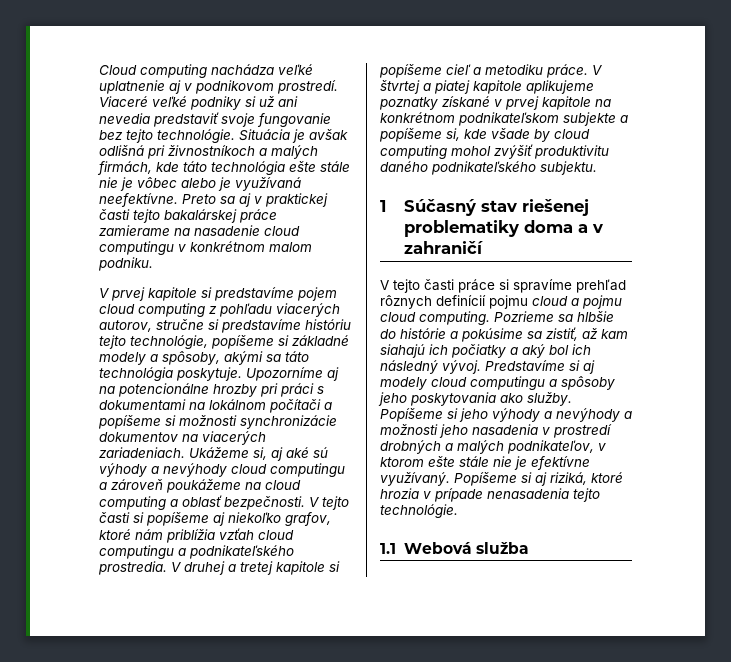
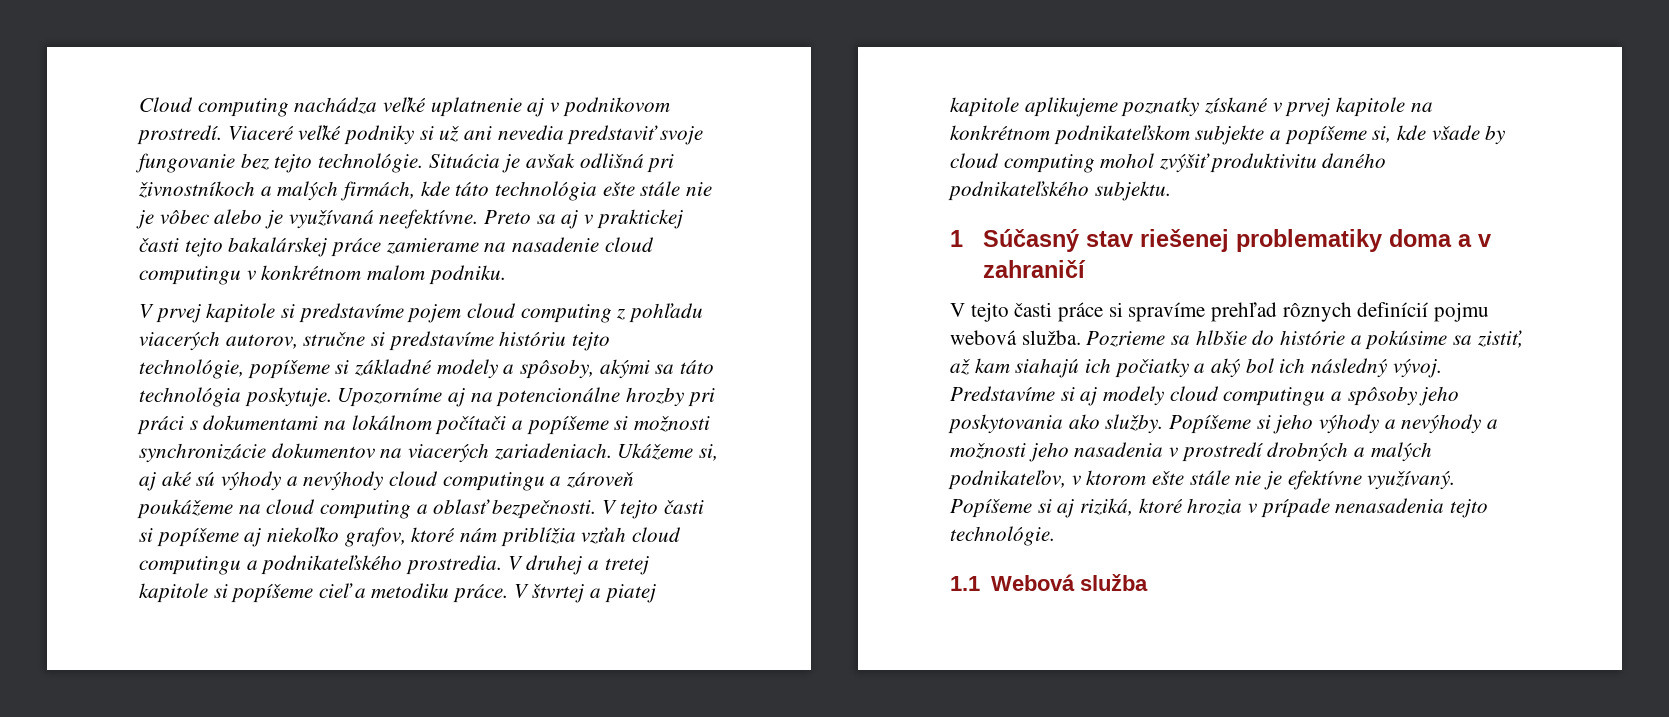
- V tejto časti práce si spravíme prehľad rôznych definícií pojmu cloud a pojmu cloud computing.
+ V tejto časti práce si spravíme prehľad rôznych definícií pojmu webová služba.

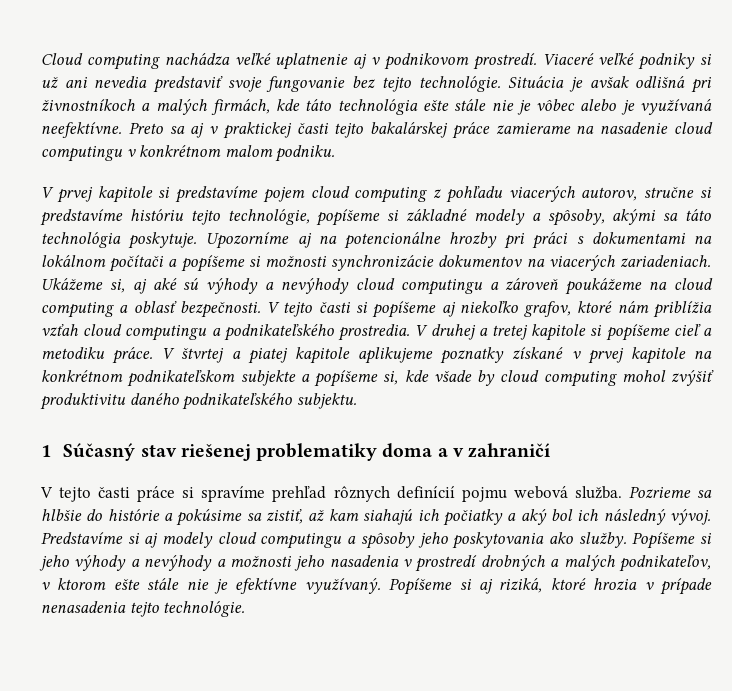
- 1.1 Webová služba

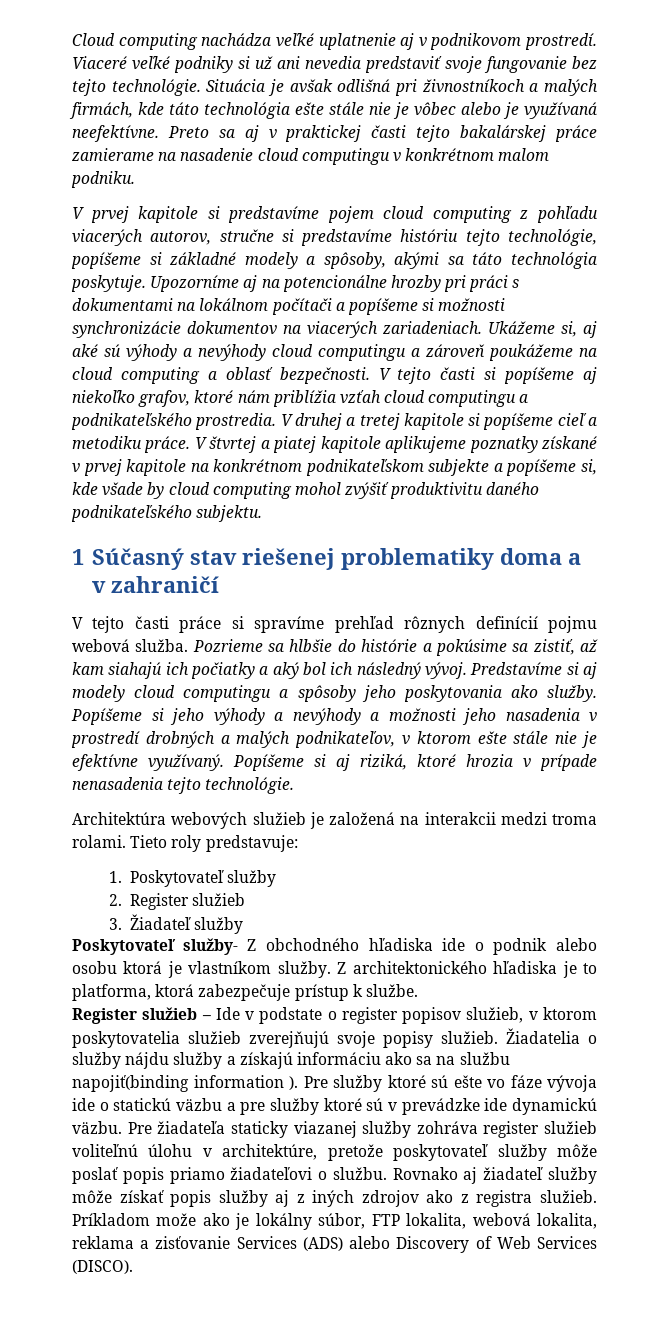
+ Architektúra webových služieb je založená na interakcii medzi troma rolami. Tieto roly predstavuje:
+ 1. Poskytovateľ služby
+ 2. Register služieb
+ 3. Žiadateľ služby
+ Poskytovateľ služby- Z obchodného hľadiska ide o podnik alebo osobu ktorá je vlastníkom služby. Z architektonického hľadiska je to platforma, ktorá zabezpečuje prístup k službe.
+ Register služieb – Ide v podstate o register popisov služieb, v ktorom poskytovatelia služieb zverejňujú svoje popisy služieb. Žiadatelia o služby nájdu služby a získajú informáciu ako sa na službu napojiť(binding information ). Pre služby ktoré sú ešte vo fáze vývoja ide o statickú väzbu a pre služby ktoré sú v prevádzke ide dynamickú väzbu. Pre žiadateľa staticky viazanej služby zohráva register služieb voliteľnú úlohu v architektúre, pretože poskytovateľ služby môže poslať popis priamo žiadateľovi o službu. Rovnako aj žiadateľ služby môže získať popis služby aj z iných zdrojov ako z registra služieb. Príkladom može ako je lokálny súbor, FTP lokalita, webová lokalita, reklama a zisťovanie Services (ADS) alebo Discovery of Web Services (DISCO).

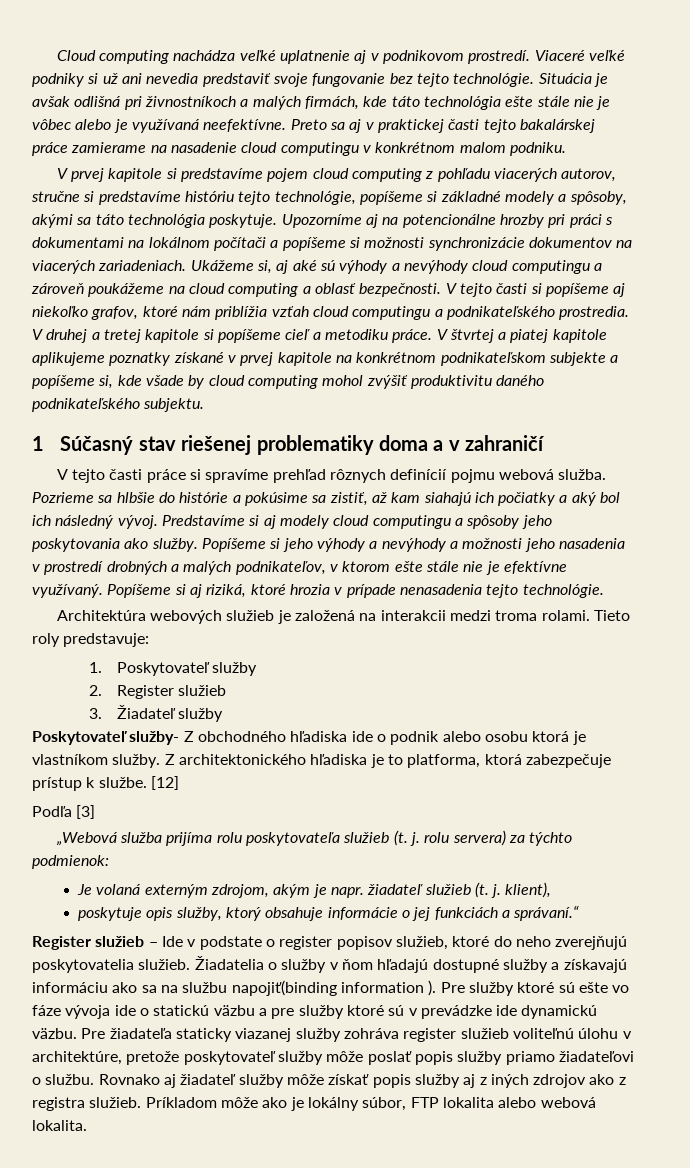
+ [12]
+ Podľa [3]
+ „Webová služba prijíma rolu poskytovateľa služieb (t. j. rolu servera) za týchto podmienok:
+ Je volaná externým zdrojom, akým je napr. žiadateľ služieb (t. j. klient),
+ poskytuje opis služby, ktorý obsahuje informácie o jej funkciách a správaní.“
- Register služieb – Ide v podstate o register popisov služieb, v ktorom poskytovatelia služieb zverejňujú svoje popisy služieb. Žiadatelia o služby nájdu služby a získajú informáciu ako sa na službu napojiť(binding information ).
+ Register služieb – Ide v podstate o register popisov služieb, ktoré do neho zverejňujú poskytovatelia služieb. Žiadatelia o služby v ňom hľadajú dostupné služby a získavajú informáciu ako sa na službu napojiť(binding information ).
- Pre žiadateľa staticky viazanej služby zohráva register služieb voliteľnú úlohu v architektúre, pretože poskytovateľ služby môže poslať popis priamo žiadateľovi o službu.
+ Pre žiadateľa staticky viazanej služby zohráva register služieb voliteľnú úlohu v architektúre, pretože poskytovateľ služby môže poslať popis služby priamo žiadateľovi o službu.
- Príkladom može ako je lokálny súbor, FTP lokalita, webová lokalita, reklama a zisťovanie Services (ADS) alebo Discovery of Web Services (DISCO).
+ Príkladom môže ako je lokálny súbor, FTP lokalita alebo webová lokalita.

